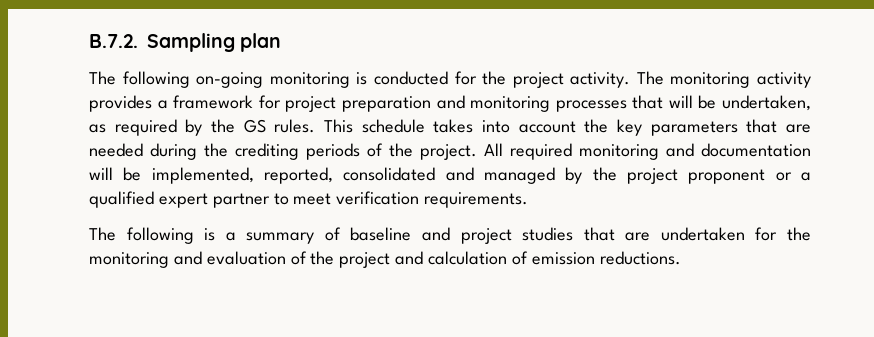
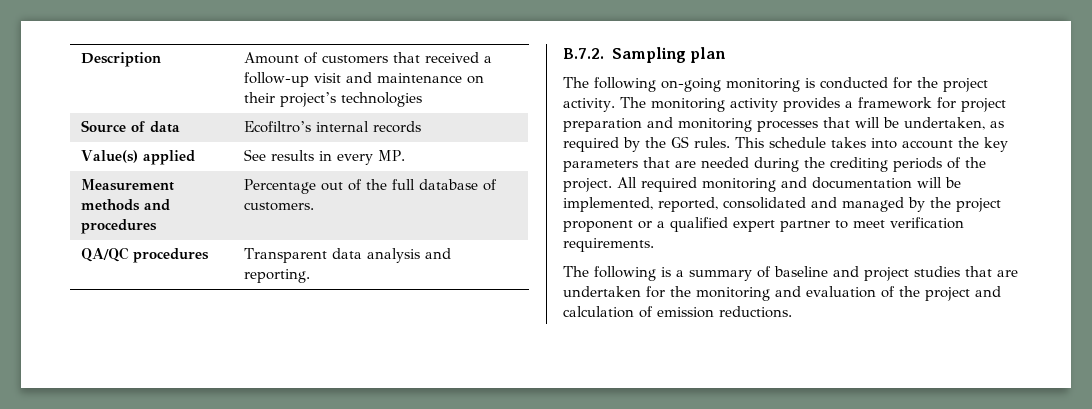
+ Description | Amount of customers that received a follow-up visit and maintenance on their project’s technologies
+ Source of data | Ecofiltro’s internal records
+ Value(s) applied | See results in every MP.
+ Measurement methods and procedures | Percentage out of the full database of customers.
+ QA/QC procedures | Transparent data analysis and reporting.

